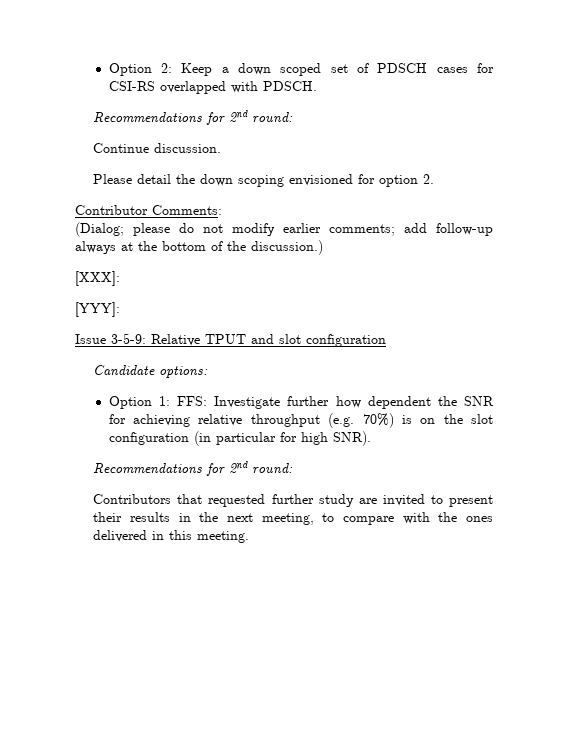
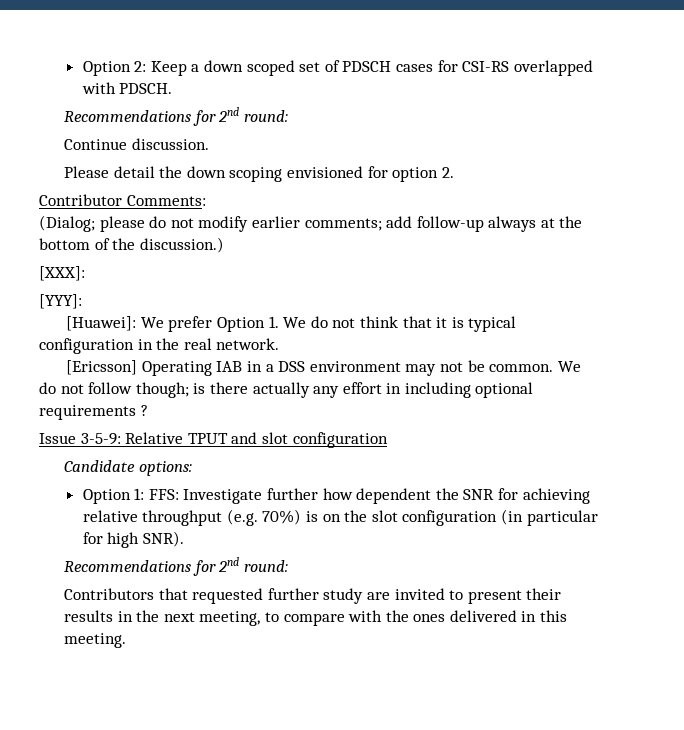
+ [Huawei]: We prefer Option 1. We do not think that it is typical configuration in the real network.
+ [Ericsson] Operating IAB in a DSS environment may not be common. We do not follow though; is there actually any effort in including optional requirements ?

